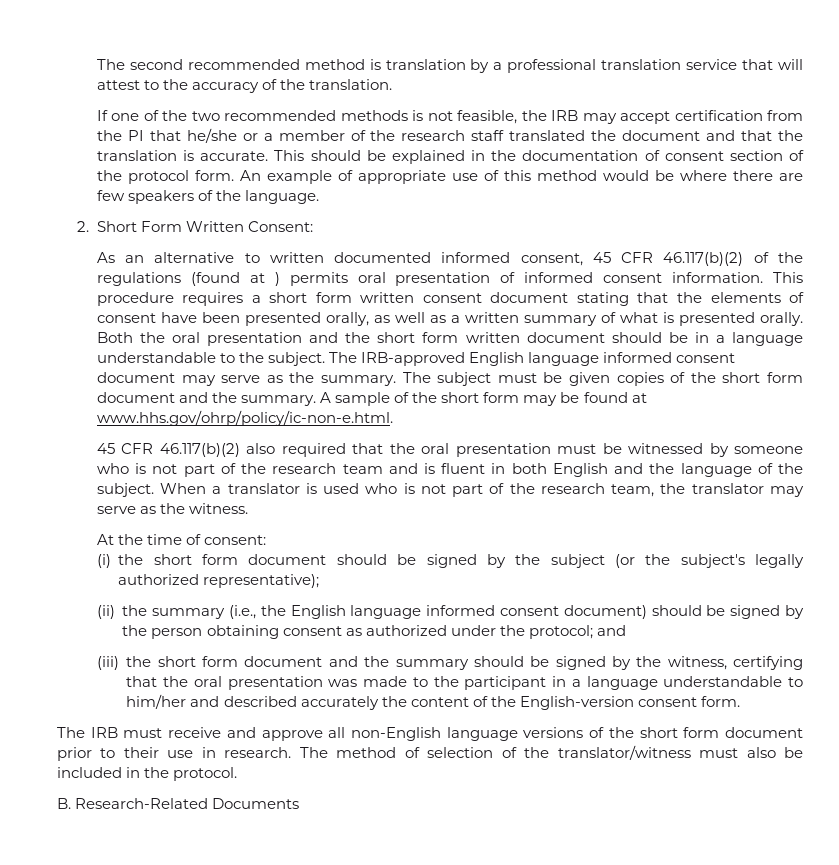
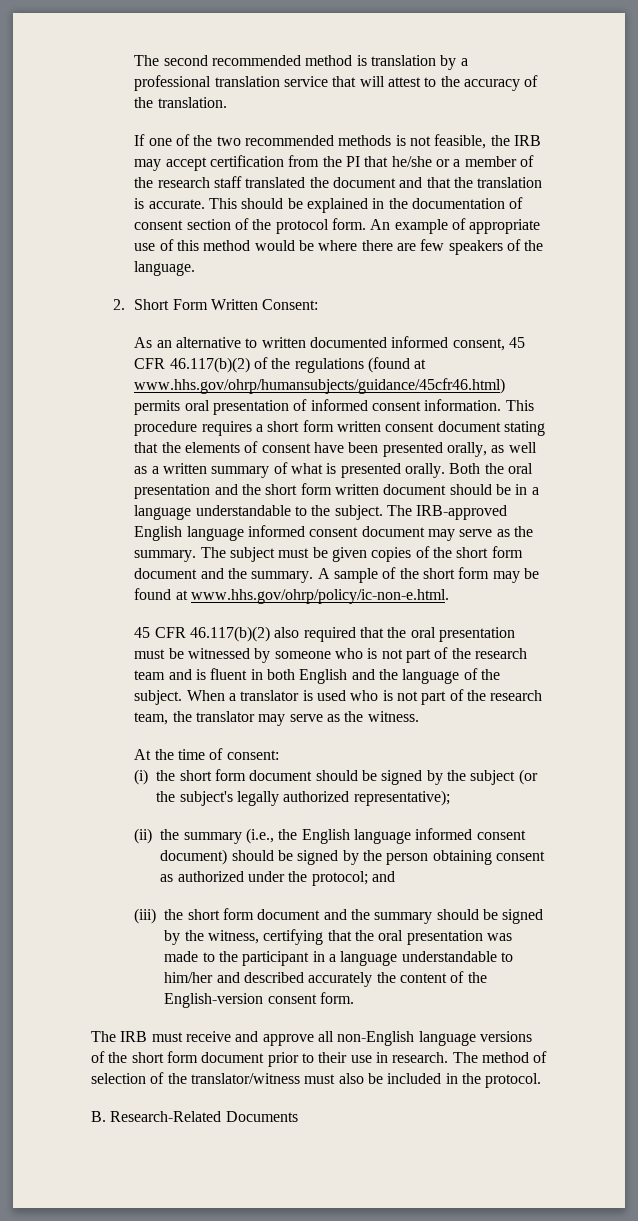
- As an alternative to written documented informed consent, 45 CFR 46.117(b)(2) of the regulations (found at ) permits oral presentation of informed consent information.
+ As an alternative to written documented informed consent, 45 CFR 46.117(b)(2) of the regulations (found at www.hhs.gov/ohrp/humansubjects/guidance/45cfr46.html) permits oral presentation of informed consent information.

